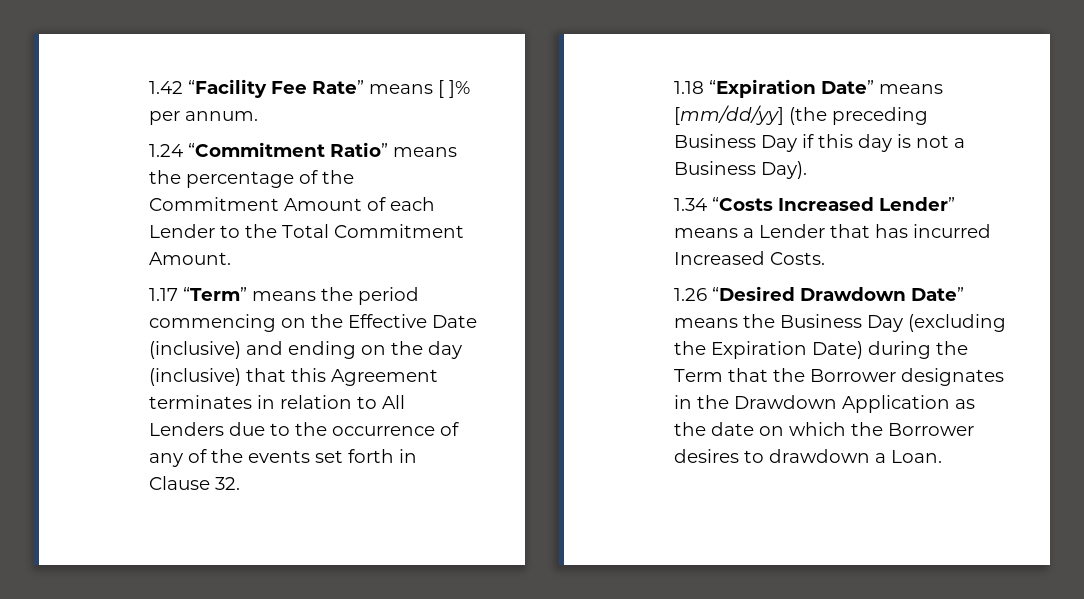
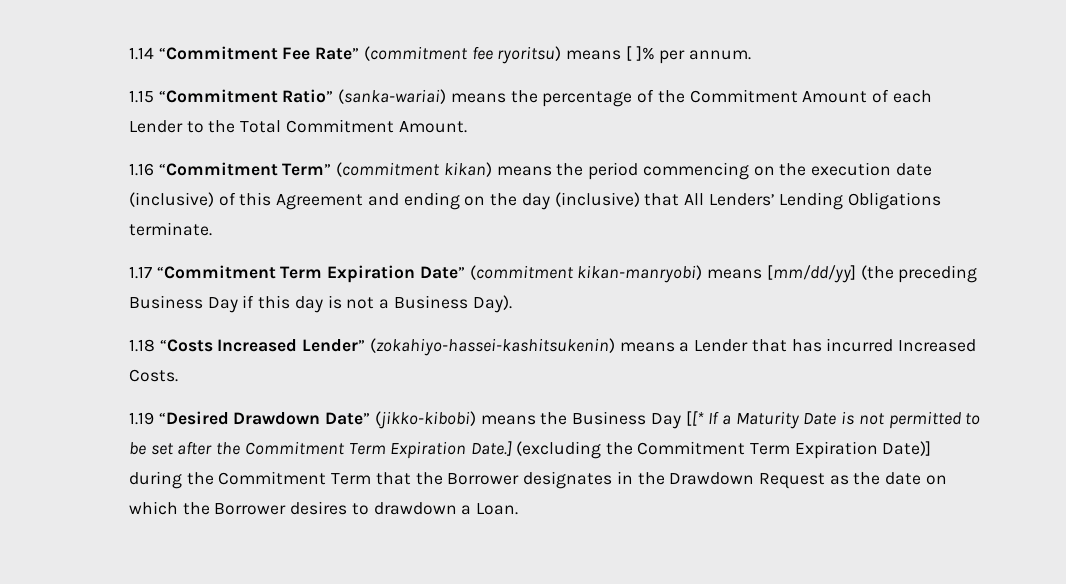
- 1.42 “Facility Fee Rate” means [ ]% per annum.
+ 1.14 “Commitment Fee Rate” (commitment fee ryoritsu) means [ ]% per annum.
- 1.24 “Commitment Ratio” means the percentage of the Commitment Amount of each Lender to the Total Commitment Amount.
+ 1.15 “Commitment Ratio” (sanka-wariai) means the percentage of the Commitment Amount of each Lender to the Total Commitment Amount.
- 1.17 “Term” means the period commencing on the Effective Date (inclusive) and ending on the day (inclusive) that this Agreement terminates in relation to All Lenders due to the occurrence of any of the events set forth in Clause 32.
- 1.18 “Expiration Date” means [mm/dd/yy] (the preceding Business Day if this day is not a Business Day).
+ 1.16 “Commitment Term” (commitment kikan) means the period commencing on the execution date (inclusive) of this Agreement and ending on the day (inclusive) that All Lenders’ Lending Obligations terminate.
+ 1.17 “Commitment Term Expiration Date” (commitment kikan-manryobi) means [mm/dd/yy] (the preceding Business Day if this day is not a Business Day).
- 1.34 “Costs Increased Lender” means a Lender that has incurred Increased Costs.
+ 1.18 “Costs Increased Lender” (zokahiyo-hassei-kashitsukenin) means a Lender that has incurred Increased Costs.
- 1.26 “Desired Drawdown Date” means the Business Day (excluding the Expiration Date) during the Term that the Borrower designates in the Drawdown Application as the date on which the Borrower desires to drawdown a Loan.
+ 1.19 “Desired Drawdown Date” (jikko-kibobi) means the Business Day [[* If a Maturity Date is not permitted to be set after the Commitment Term Expiration Date.] (excluding the Commitment Term Expiration Date)] during the Commitment Term that the Borrower designates in the Drawdown Request as the date on which the Borrower desires to drawdown a Loan.

